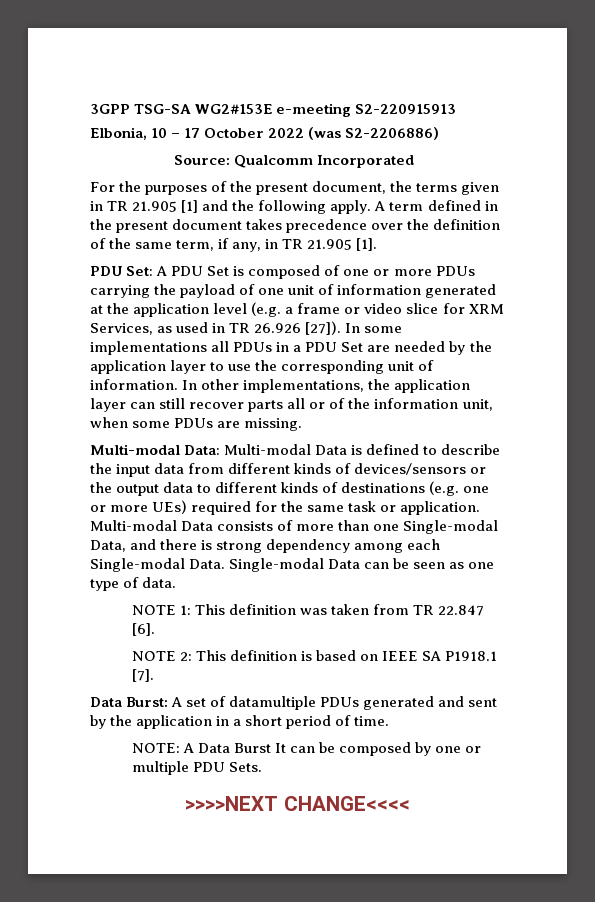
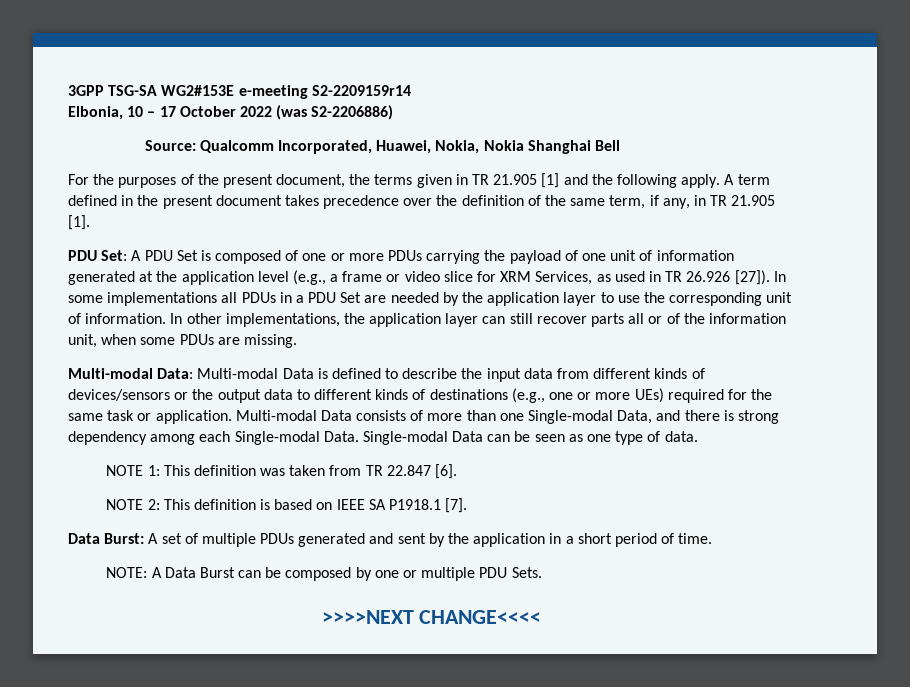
- 3GPP TSG-SA WG2#153E e-meeting S2-220915913
+ 3GPP TSG-SA WG2#153E e-meeting S2-2209159r14
- Source: Qualcomm Incorporated
+ Source: Qualcomm Incorporated, Huawei, Nokia, Nokia Shanghai Bell
- PDU Set: A PDU Set is composed of one or more PDUs carrying the payload of one unit of information generated at the application level (e.g. a frame or video slice for XRM Services, as used in TR 26.926 [27]).
+ PDU Set: A PDU Set is composed of one or more PDUs carrying the payload of one unit of information generated at the application level (e.g., a frame or video slice for XRM Services, as used in TR 26.926 [27]).
- Multi-modal Data: Multi-modal Data is defined to describe the input data from different kinds of devices/sensors or the output data to different kinds of destinations (e.g. one or more UEs) required for the same task or application.
+ Multi-modal Data: Multi-modal Data is defined to describe the input data from different kinds of devices/sensors or the output data to different kinds of destinations (e.g., one or more UEs) required for the same task or application.
- Data Burst: A set of datamultiple PDUs generated and sent by the application in a short period of time.
+ Data Burst: A set of multiple PDUs generated and sent by the application in a short period of time.
- NOTE: A Data Burst It can be composed by one or multiple PDU Sets.
+ NOTE: A Data Burst can be composed by one or multiple PDU Sets.

